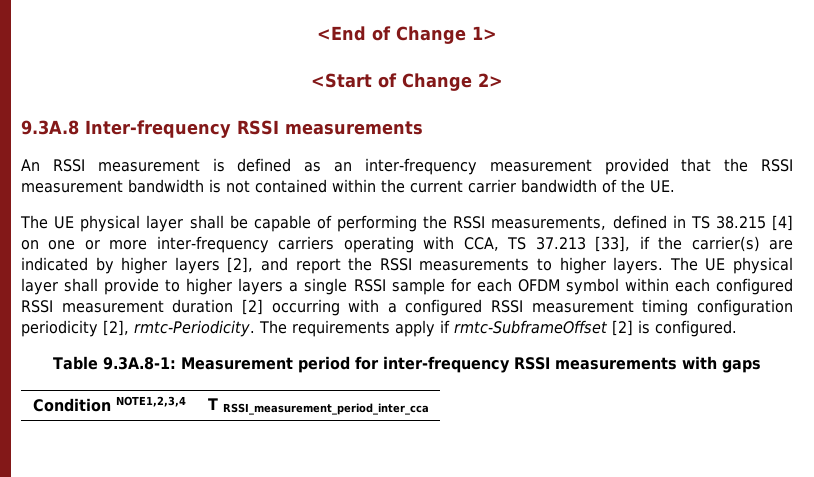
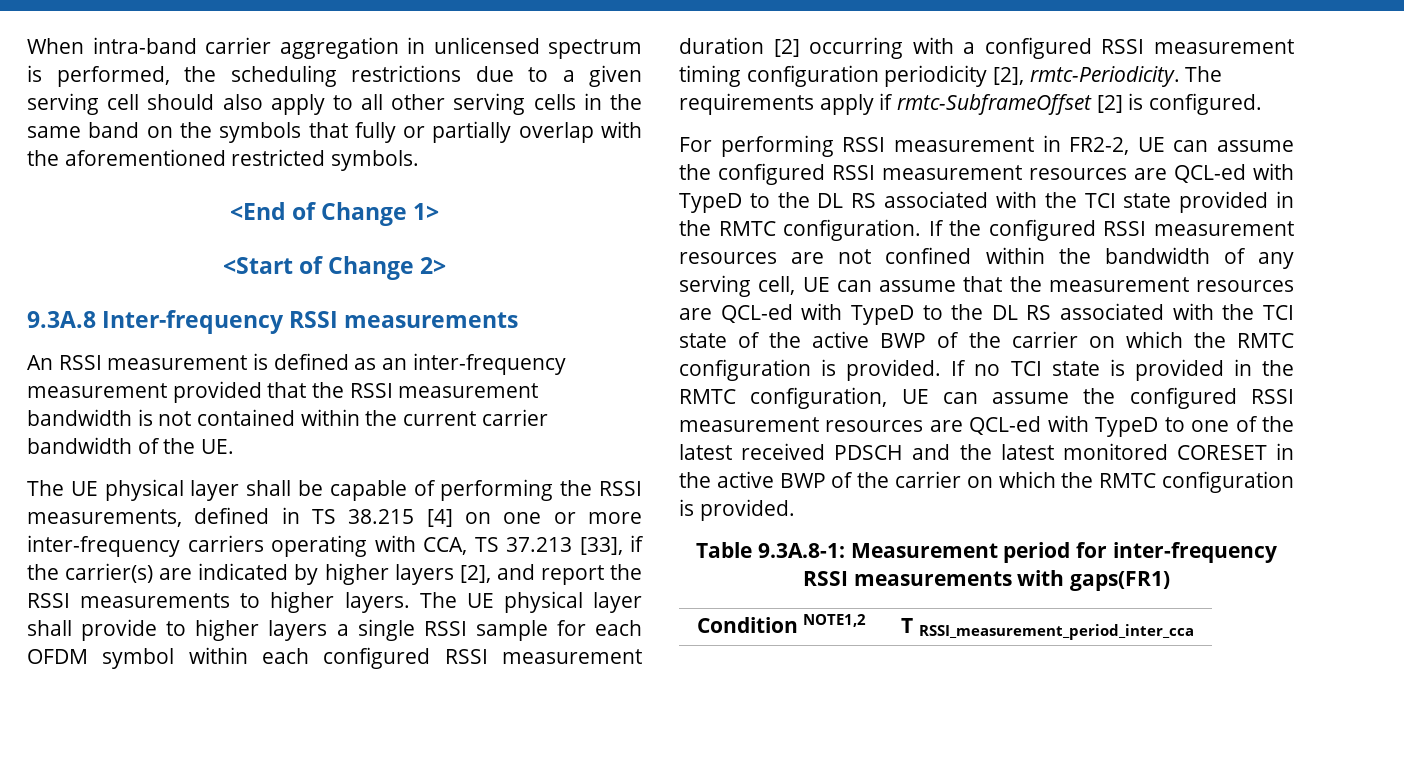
+ When intra-band carrier aggregation in unlicensed spectrum is performed, the scheduling restrictions due to a given serving cell should also apply to all other serving cells in the same band on the symbols that fully or partially overlap with the aforementioned restricted symbols.
+ For performing RSSI measurement in FR2-2, UE can assume the configured RSSI measurement resources are QCL-ed with TypeD to the DL RS associated with the TCI state provided in the RMTC configuration. If the configured RSSI measurement resources are not confined within the bandwidth of any serving cell, UE can assume that the measurement resources are QCL-ed with TypeD to the DL RS associated with the TCI state of the active BWP of the carrier on which the RMTC configuration is provided. If no TCI state is provided in the RMTC configuration, UE can assume the configured RSSI measurement resources are QCL-ed with TypeD to one of the latest received PDSCH and the latest monitored CORESET in the active BWP of the carrier on which the RMTC configuration is provided.
- Table 9.3A.8-1: Measurement period for inter-frequency RSSI measurements with gaps
+ Table 9.3A.8-1: Measurement period for inter-frequency RSSI measurements with gaps(FR1)
- Condition NOTE1,2,3,4 | T RSSI_measurement_period_inter_cca
+ Condition NOTE1,2 | T RSSI_measurement_period_inter_cca

